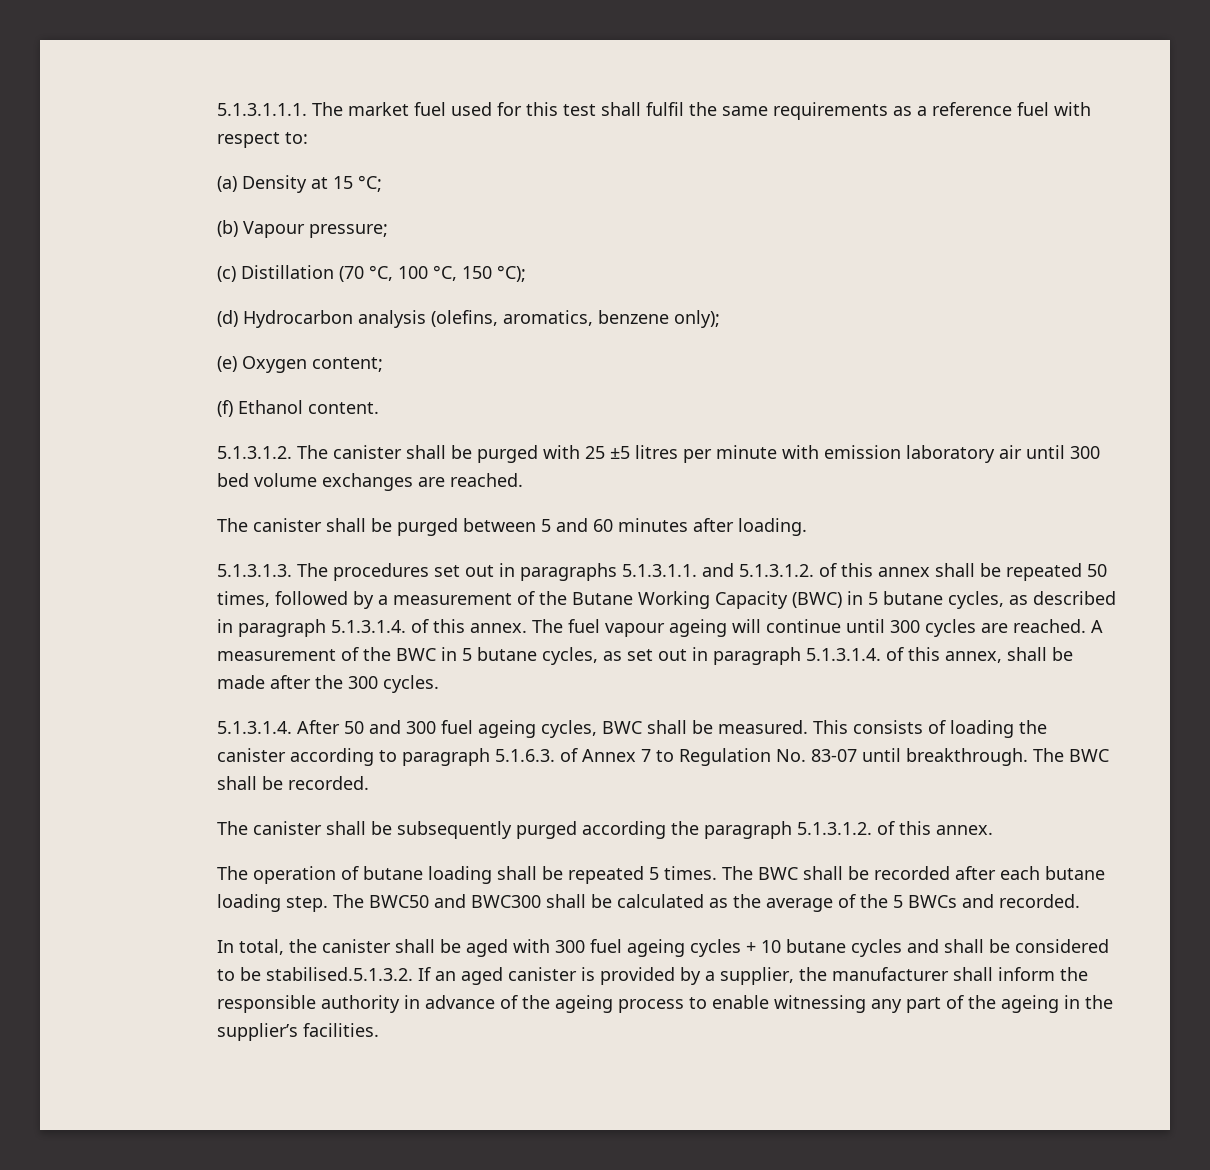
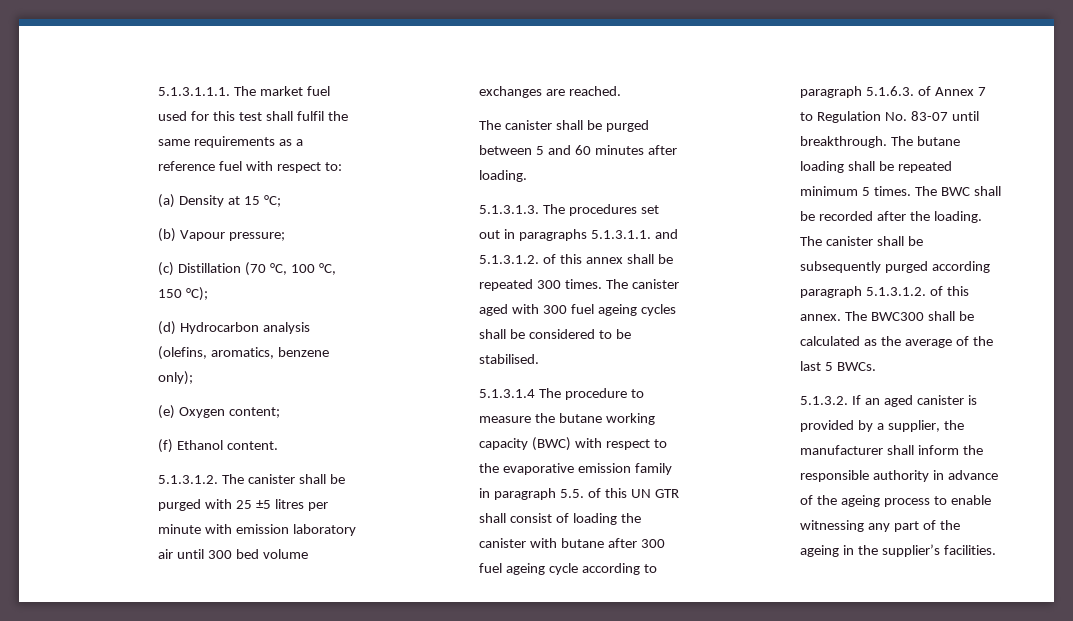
- 5.1.3.1.3. The procedures set out in paragraphs 5.1.3.1.1. and 5.1.3.1.2. of this annex shall be repeated 50 times, followed by a measurement of the Butane Working Capacity (BWC) in 5 butane cycles, as described in paragraph 5.1.3.1.4. of this annex. The fuel vapour ageing will continue until 300 cycles are reached. A measurement of the BWC in 5 butane cycles, as set out in paragraph 5.1.3.1.4. of this annex, shall be made after the 300 cycles.
- 5.1.3.1.4. After 50 and 300 fuel ageing cycles, BWC shall be measured. This consists of loading the canister according to paragraph 5.1.6.3. of Annex 7 to Regulation No. 83-07 until breakthrough.
+ 5.1.3.1.3. The procedures set out in paragraphs 5.1.3.1.1. and 5.1.3.1.2. of this annex shall be repeated 300 times. The canister aged with 300 fuel ageing cycles shall be considered to be stabilised.
+ 5.1.3.1.4 The procedure to measure the butane working capacity (BWC) with respect to the evaporative emission family in paragraph 5.5. of this UN GTR shall consist of loading the canister with butane after 300 fuel ageing cycle according to paragraph 5.1.6.3. of Annex 7 to Regulation No. 83-07 until breakthrough.
- The BWC shall be recorded.
- The canister shall be subsequently purged according the paragraph 5.1.3.1.2. of this annex.
- The operation of butane loading shall be repeated 5 times.
+ The butane loading shall be repeated minimum 5 times.
- The BWC shall be recorded after each butane loading step. The BWC50 and BWC300 shall be calculated as the average of the 5 BWCs and recorded.
- In total, the canister shall be aged with 300 fuel ageing cycles + 10 butane cycles and shall be considered to be stabilised.5.1.3.2. If an aged canister is provided by a supplier, the manufacturer shall inform the responsible authority in advance of the ageing process to enable witnessing any part of the ageing in the supplier’s facilities.
+ The BWC shall be recorded after the loading. The canister shall be subsequently purged according paragraph 5.1.3.1.2. of this annex. The BWC300 shall be calculated as the average of the last 5 BWCs.
+ 5.1.3.2. If an aged canister is provided by a supplier, the manufacturer shall inform the responsible authority in advance of the ageing process to enable witnessing any part of the ageing in the supplier’s facilities.

